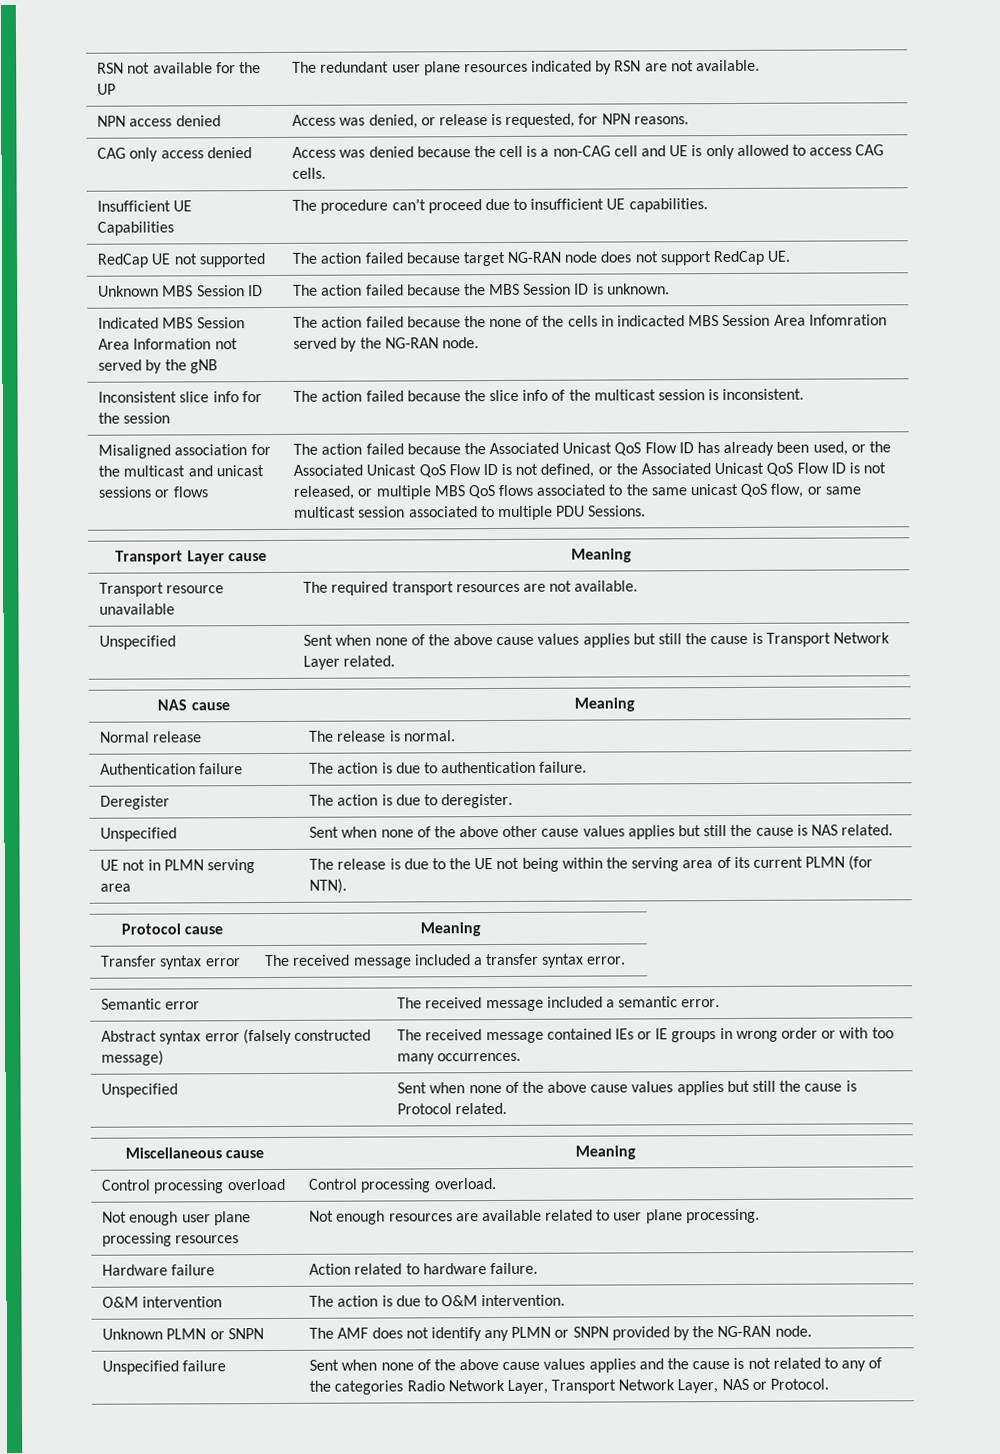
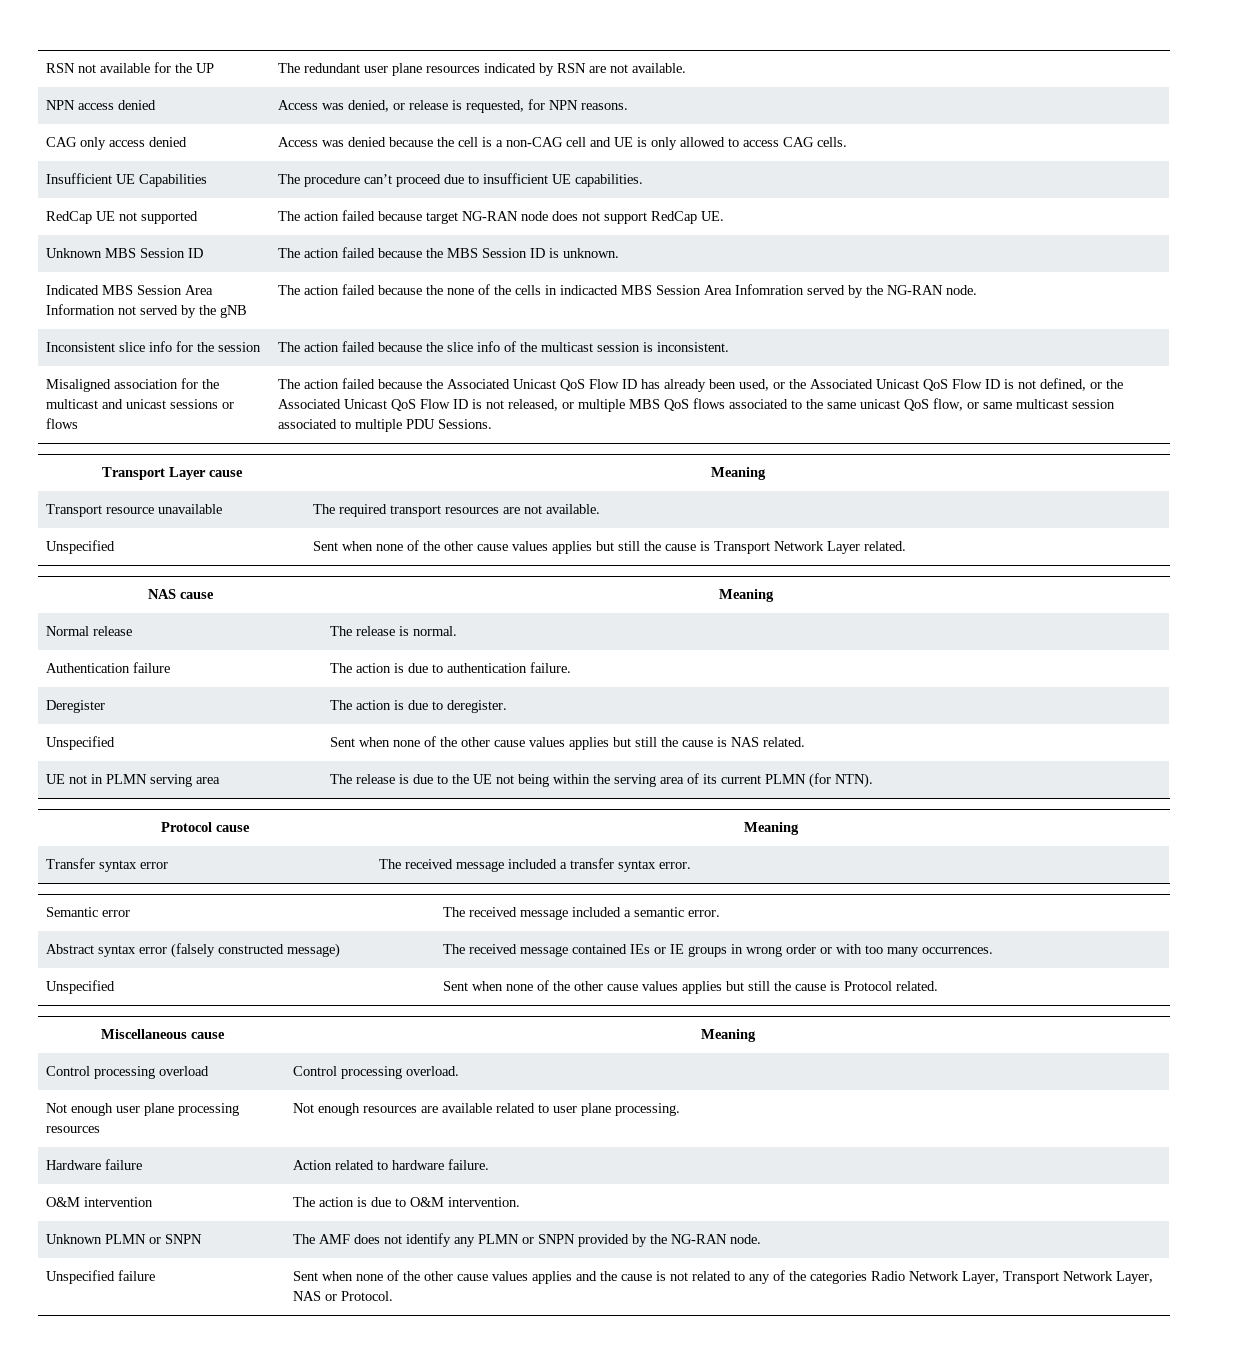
- Unspecified | Sent when none of the above cause values applies but still the cause is Transport Network Layer related.
+ Unspecified | Sent when none of the other cause values applies but still the cause is Transport Network Layer related.
- Unspecified | Sent when none of the above other cause values applies but still the cause is NAS related.
+ Unspecified | Sent when none of the other cause values applies but still the cause is NAS related.
- Unspecified | Sent when none of the above cause values applies but still the cause is Protocol related.
+ Unspecified | Sent when none of the other cause values applies but still the cause is Protocol related.
- Unspecified failure | Sent when none of the above cause values applies and the cause is not related to any of the categories Radio Network Layer, Transport Network Layer, NAS or Protocol.
+ Unspecified failure | Sent when none of the other cause values applies and the cause is not related to any of the categories Radio Network Layer, Transport Network Layer, NAS or Protocol.

